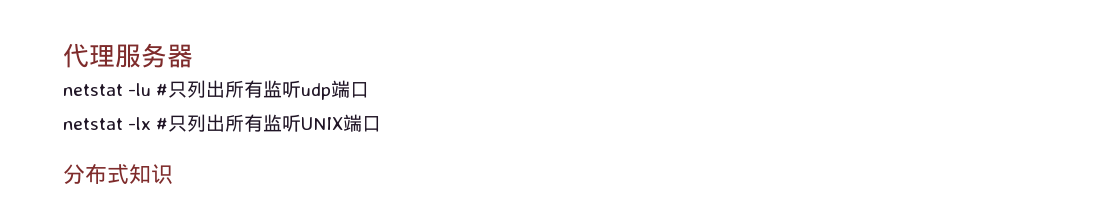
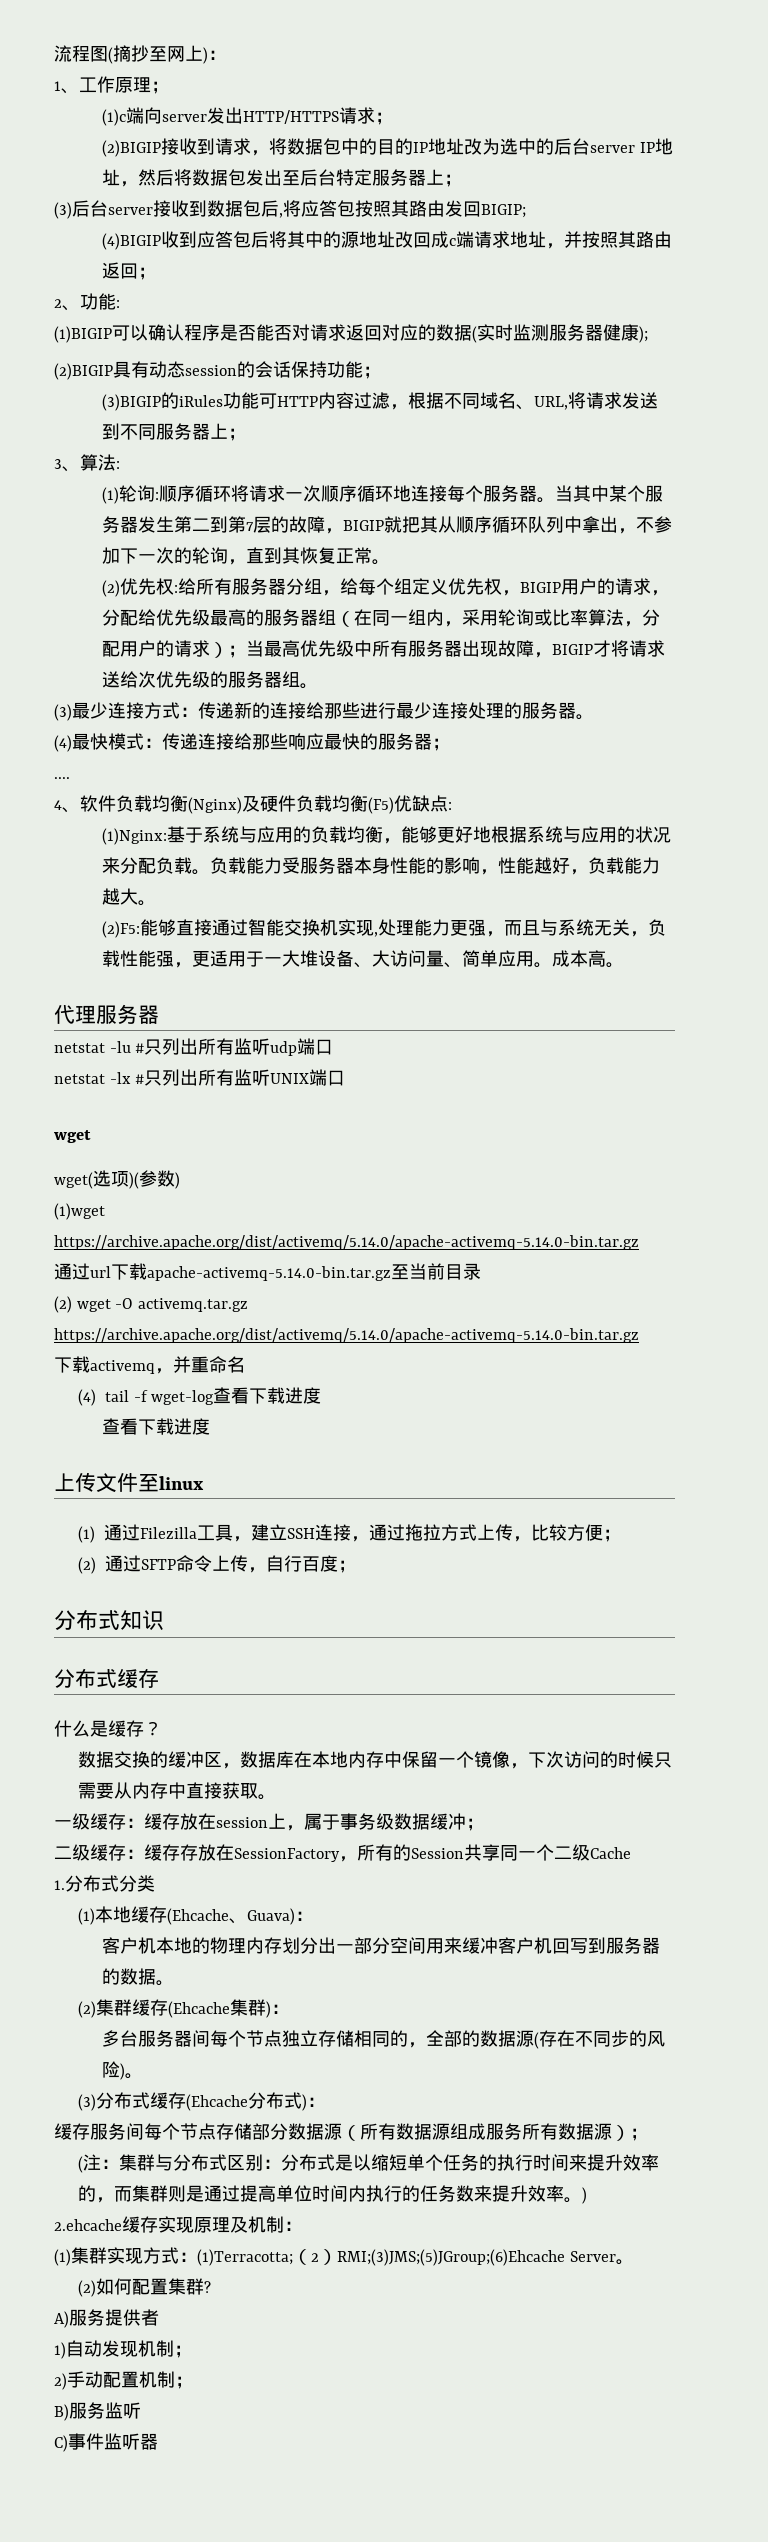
+ 流程图(摘抄至网上)：
+ 1、工作原理；
+ (1)c端向server发出HTTP/HTTPS请求；
+ (2)BIGIP接收到请求，将数据包中的目的IP地址改为选中的后台server IP地址，然后将数据包发出至后台特定服务器上；
+ (3)后台server接收到数据包后,将应答包按照其路由发回BIGIP;
+ (4)BIGIP收到应答包后将其中的源地址改回成c端请求地址，并按照其路由返回；
+ 2、功能:
+ (1)BIGIP可以确认程序是否能否对请求返回对应的数据(实时监测服务器健康);
+ (2)BIGIP具有动态session的会话保持功能；
+ (3)BIGIP的iRules功能可HTTP内容过滤，根据不同域名、URL,将请求发送到不同服务器上；
+ 3、算法:
+ (1)轮询:顺序循环将请求一次顺序循环地连接每个服务器。当其中某个服务器发生第二到第7层的故障，BIGIP就把其从顺序循环队列中拿出，不参加下一次的轮询，直到其恢复正常。
+ (2)优先权:给所有服务器分组，给每个组定义优先权，BIGIP用户的请求，分配给优先级最高的服务器组（在同一组内，采用轮询或比率算法，分配用户的请求）；当最高优先级中所有服务器出现故障，BIGIP才将请求送给次优先级的服务器组。
+ (3)最少连接方式：传递新的连接给那些进行最少连接处理的服务器。
+ (4)最快模式：传递连接给那些响应最快的服务器；
+ ....
+ 4、软件负载均衡(Nginx)及硬件负载均衡(F5)优缺点:
+ (1)Nginx:基于系统与应用的负载均衡，能够更好地根据系统与应用的状况来分配负载。负载能力受服务器本身性能的影响，性能越好，负载能力越大。
+ (2)F5:能够直接通过智能交换机实现,处理能力更强，而且与系统无关，负载性能强，更适用于一大堆设备、大访问量、简单应用。成本高。
  netstat -lx #只列出所有监听UNIX端口
+ wget
+ wget(选项)(参数)
+ (1)wget https://archive.apache.org/dist/activemq/5.14.0/apache-activemq-5.14.0-bin.tar.gz
+ 通过url下载apache-activemq-5.14.0-bin.tar.gz至当前目录
+ (2) wget -O activemq.tar.gz https://archive.apache.org/dist/activemq/5.14.0/apache-activemq-5.14.0-bin.tar.gz
+ 下载activemq，并重命名
+ (4) tail -f wget-log查看下载进度
+ 查看下载进度
+ 上传文件至linux
+ (1)通过Filezilla工具，建立SSH连接，通过拖拉方式上传，比较方便；
+ (2)通过SFTP命令上传，自行百度；
  分布式知识
+ 分布式缓存
+ 什么是缓存？
+ 数据交换的缓冲区，数据库在本地内存中保留一个镜像，下次访问的时候只需要从内存中直接获取。
+ 一级缓存：缓存放在session上，属于事务级数据缓冲；
+ 二级缓存：缓存存放在SessionFactory，所有的Session共享同一个二级Cache
+ 1.分布式分类
+ (1)本地缓存(Ehcache、Guava)：
+ 客户机本地的物理内存划分出一部分空间用来缓冲客户机回写到服务器的数据。
+ (2)集群缓存(Ehcache集群)：
+ 多台服务器间每个节点独立存储相同的，全部的数据源(存在不同步的风险)。
+ (3)分布式缓存(Ehcache分布式)：
+ 缓存服务间每个节点存储部分数据源（所有数据源组成服务所有数据源）；
+ (注：集群与分布式区别：分布式是以缩短单个任务的执行时间来提升效率的，而集群则是通过提高单位时间内执行的任务数来提升效率。)
+ 2.ehcache缓存实现原理及机制：
+ (1)集群实现方式：(1)Terracotta;（2）RMI;(3)JMS;(5)JGroup;(6)Ehcache Server。
+ (2)如何配置集群?
+ A)服务提供者
+ 1)自动发现机制；
+ 2)手动配置机制；
+ B)服务监听
+ C)事件监听器

